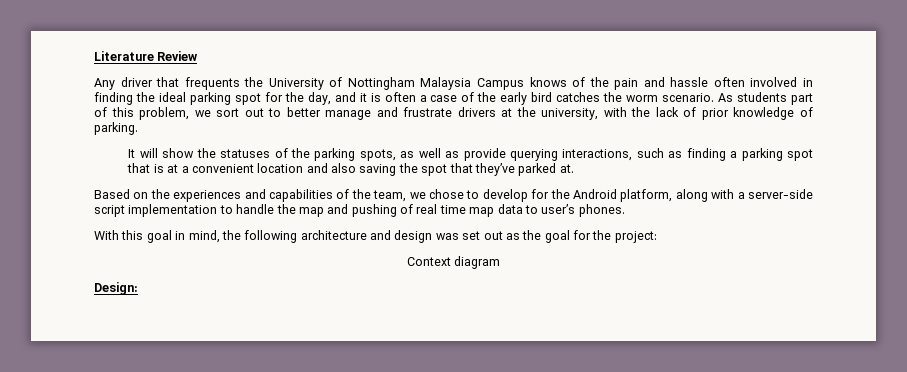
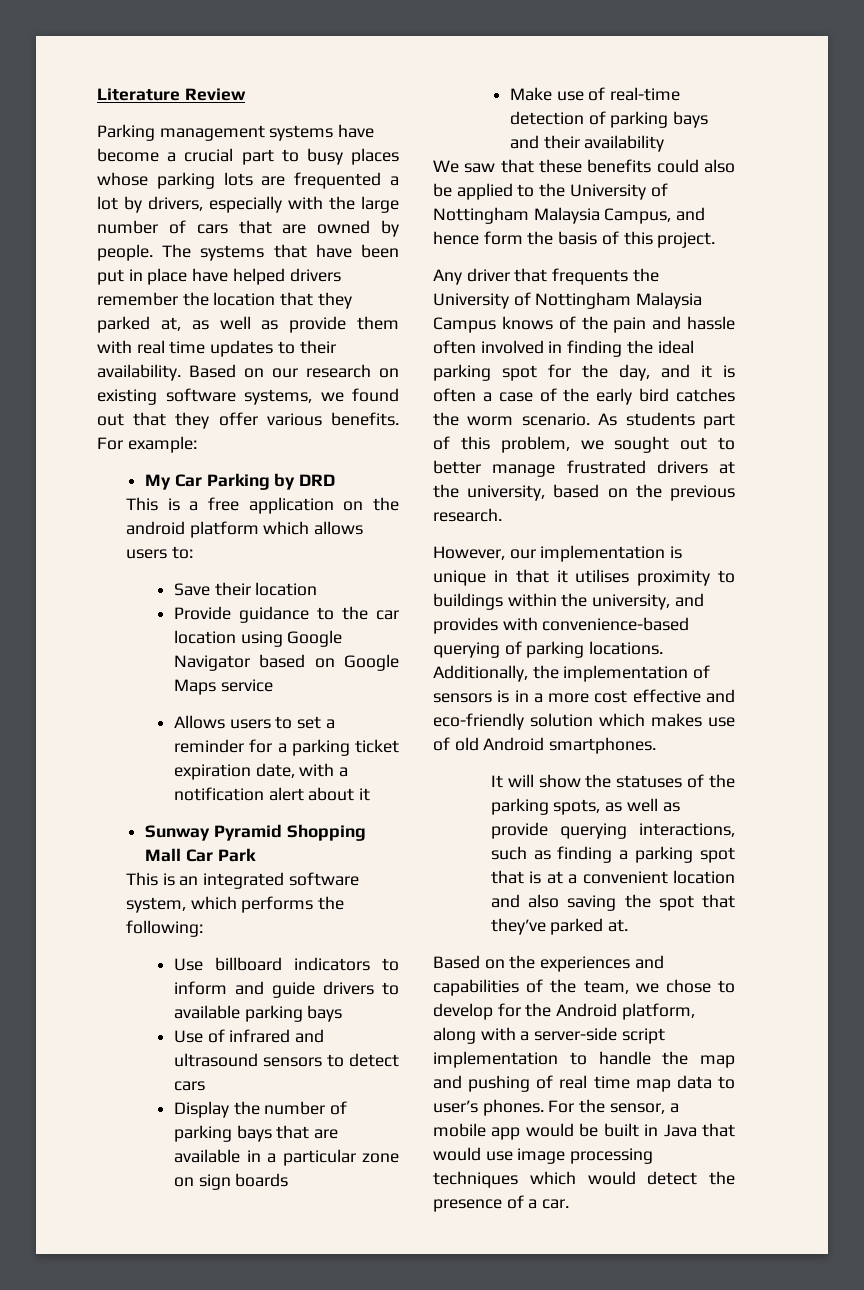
+ Parking management systems have become a crucial part to busy places whose parking lots are frequented a lot by drivers, especially with the large number of cars that are owned by people. The systems that have been put in place have helped drivers remember the location that they parked at, as well as provide them with real time updates to their availability. Based on our research on existing software systems, we found out that they offer various benefits. For example:
+ My Car Parking by DRD
+ This is a free application on the android platform which allows users to:
+ Save their location
+ Provide guidance to the car location using Google Navigator based on Google Maps service
+ Allows users to set a reminder for a parking ticket expiration date, with a notification alert about it
+ Sunway Pyramid Shopping Mall Car Park
+ This is an integrated software system, which performs the following:
+ Use billboard indicators to inform and guide drivers to available parking bays
+ Use of infrared and ultrasound sensors to detect cars
+ Display the number of parking bays that are available in a particular zone on sign boards
+ Make use of real-time detection of parking bays and their availability
+ We saw that these benefits could also be applied to the University of Nottingham Malaysia Campus, and hence form the basis of this project.
- As students part of this problem, we sort out to better manage and frustrate drivers at the university, with the lack of prior knowledge of parking.
+ As students part of this problem, we sought out to better manage frustrated drivers at the university, based on the previous research.
+ However, our implementation is unique in that it utilises proximity to buildings within the university, and provides with convenience-based querying of parking locations. Additionally, the implementation of sensors is in a more cost effective and eco-friendly solution which makes use of old Android smartphones.
- Based on the experiences and capabilities of the team, we chose to develop for the Android platform, along with a server-side script implementation to handle the map and pushing of real time map data to user’s phones.
- With this goal in mind, the following architecture and design was set out as the goal for the project:
- Context diagram
- Design:
+ Based on the experiences and capabilities of the team, we chose to develop for the Android platform, along with a server-side script implementation to handle the map and pushing of real time map data to user’s phones. For the sensor, a mobile app would be built in Java that would use image processing techniques which would detect the presence of a car.

